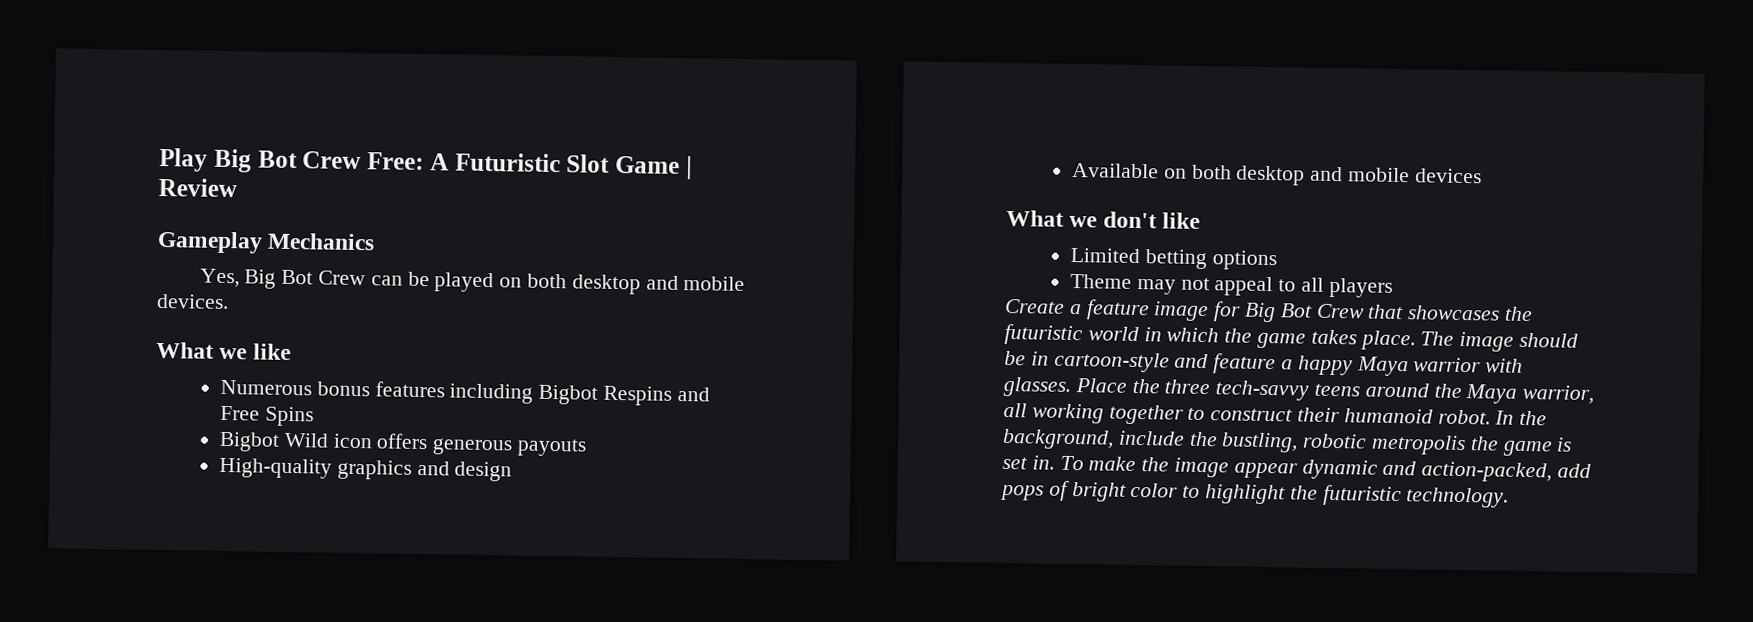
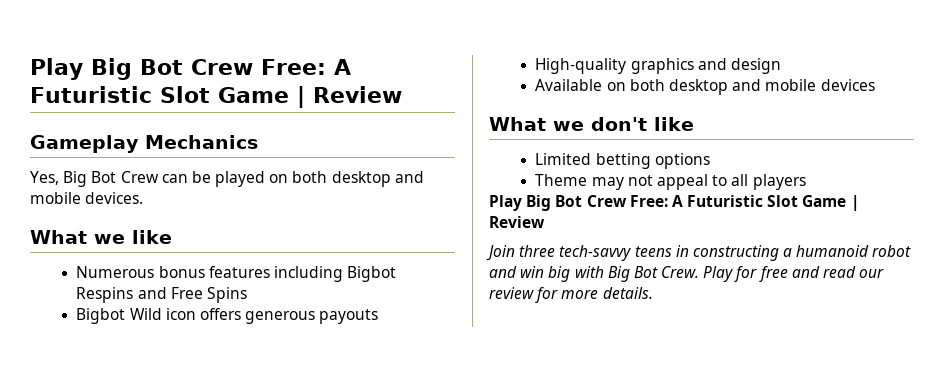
  Theme may not appeal to all players
- Create a feature image for Big Bot Crew that showcases the futuristic world in which the game takes place. The image should be in cartoon-style and feature a happy Maya warrior with glasses. Place the three tech-savvy teens around the Maya warrior, all working together to construct their humanoid robot. In the background, include the bustling, robotic metropolis the game is set in. To make the image appear dynamic and action-packed, add pops of bright color to highlight the futuristic technology.
+ Play Big Bot Crew Free: A Futuristic Slot Game | Review
+ Join three tech-savvy teens in constructing a humanoid robot and win big with Big Bot Crew. Play for free and read our review for more details.

